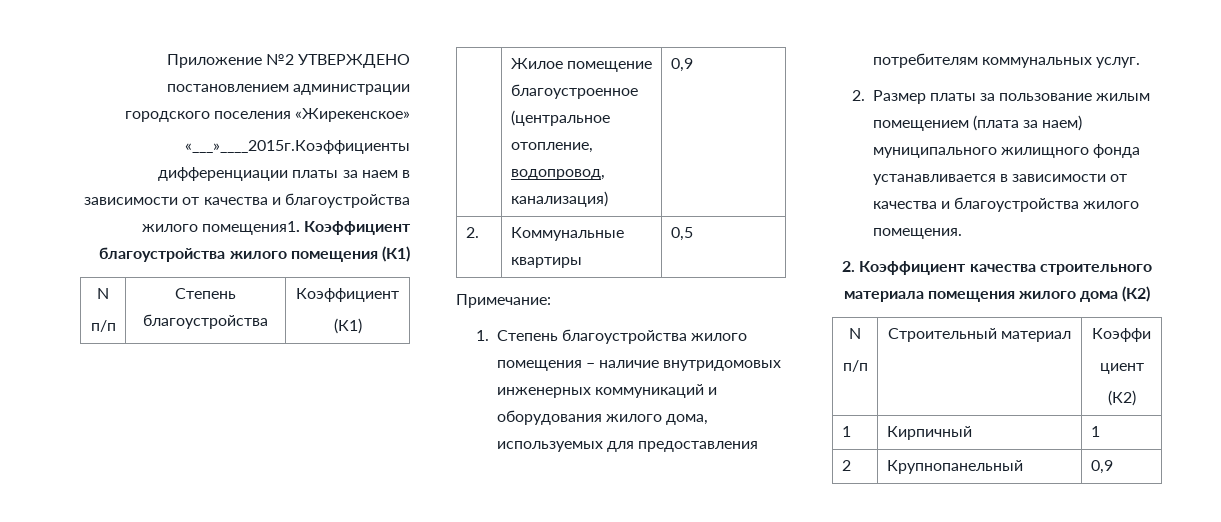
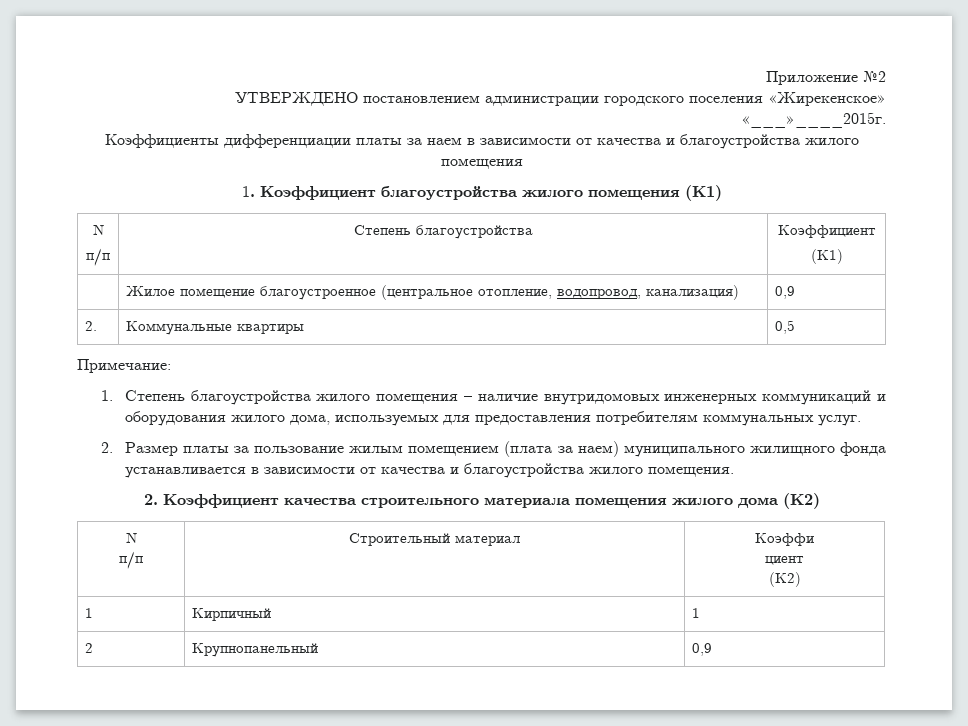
- Приложение №2 УТВЕРЖДЕНО постановлением администрации городского поселения «Жирекенское»
+ Приложение №2
+ УТВЕРЖДЕНО постановлением администрации городского поселения «Жирекенское»
- «___»____2015г.Коэффициенты дифференциации платы за наем в зависимости от качества и благоустройства жилого помещения1. Коэффициент благоустройства жилого помещения (К1)
+ «___»____2015г.
+ Коэффициенты дифференциации платы за наем в зависимости от качества и благоустройства жилого помещения
+ 1. Коэффициент благоустройства жилого помещения (К1)

